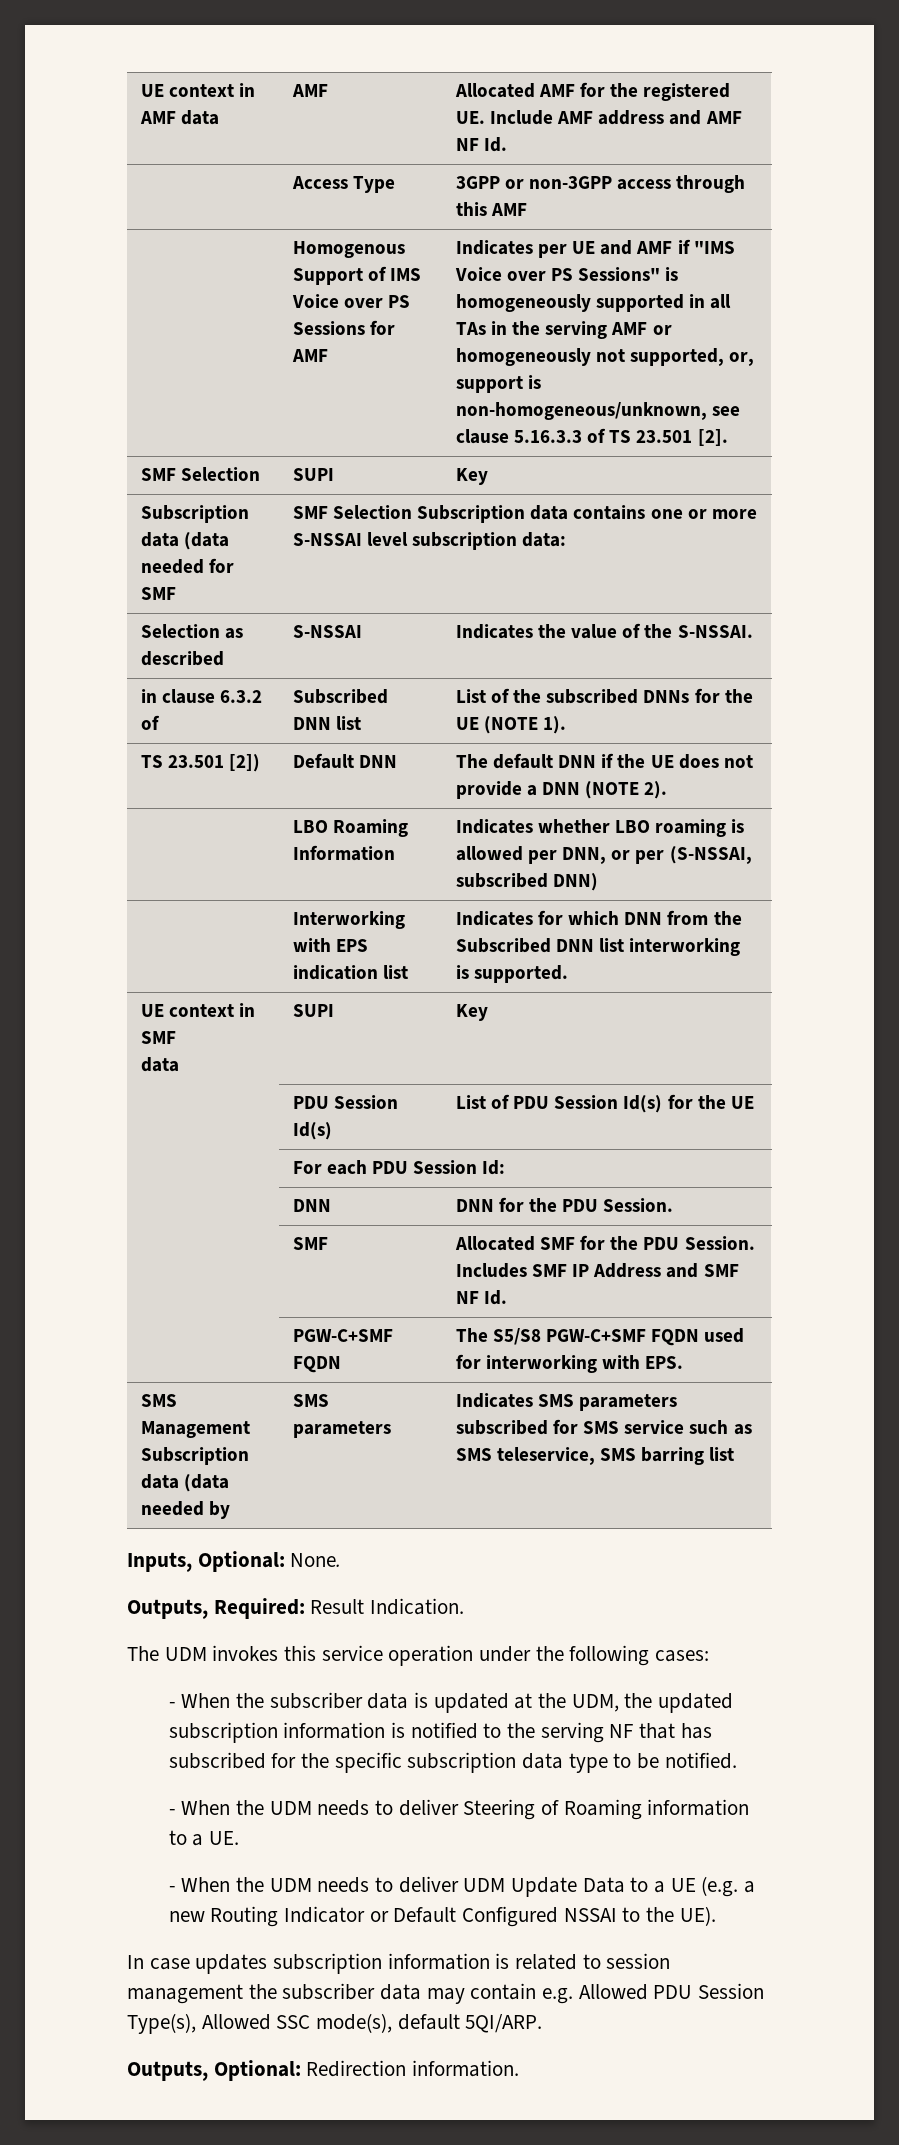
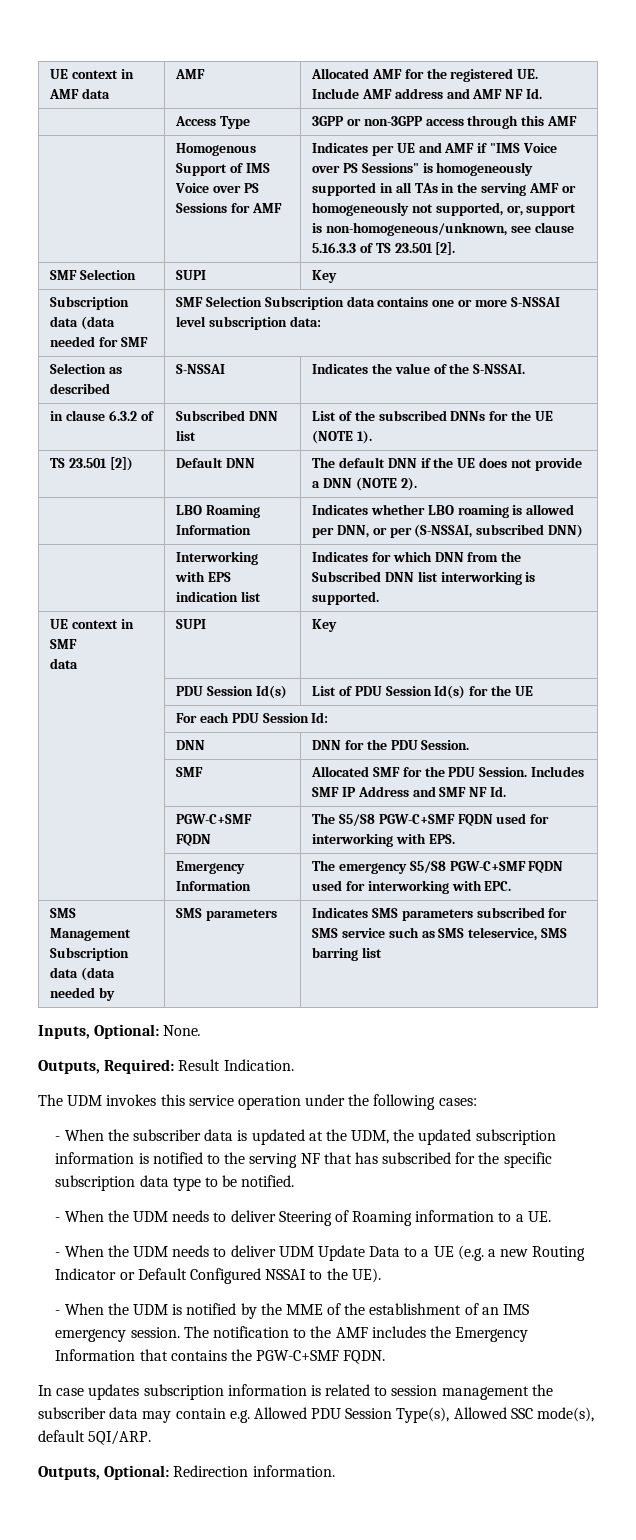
+ | Emergency Information | The emergency S5/S8 PGW-C+SMF FQDN used for interworking with EPC.
+ - When the UDM is notified by the MME of the establishment of an IMS emergency session. The notification to the AMF includes the Emergency Information that contains the PGW-C+SMF FQDN.

